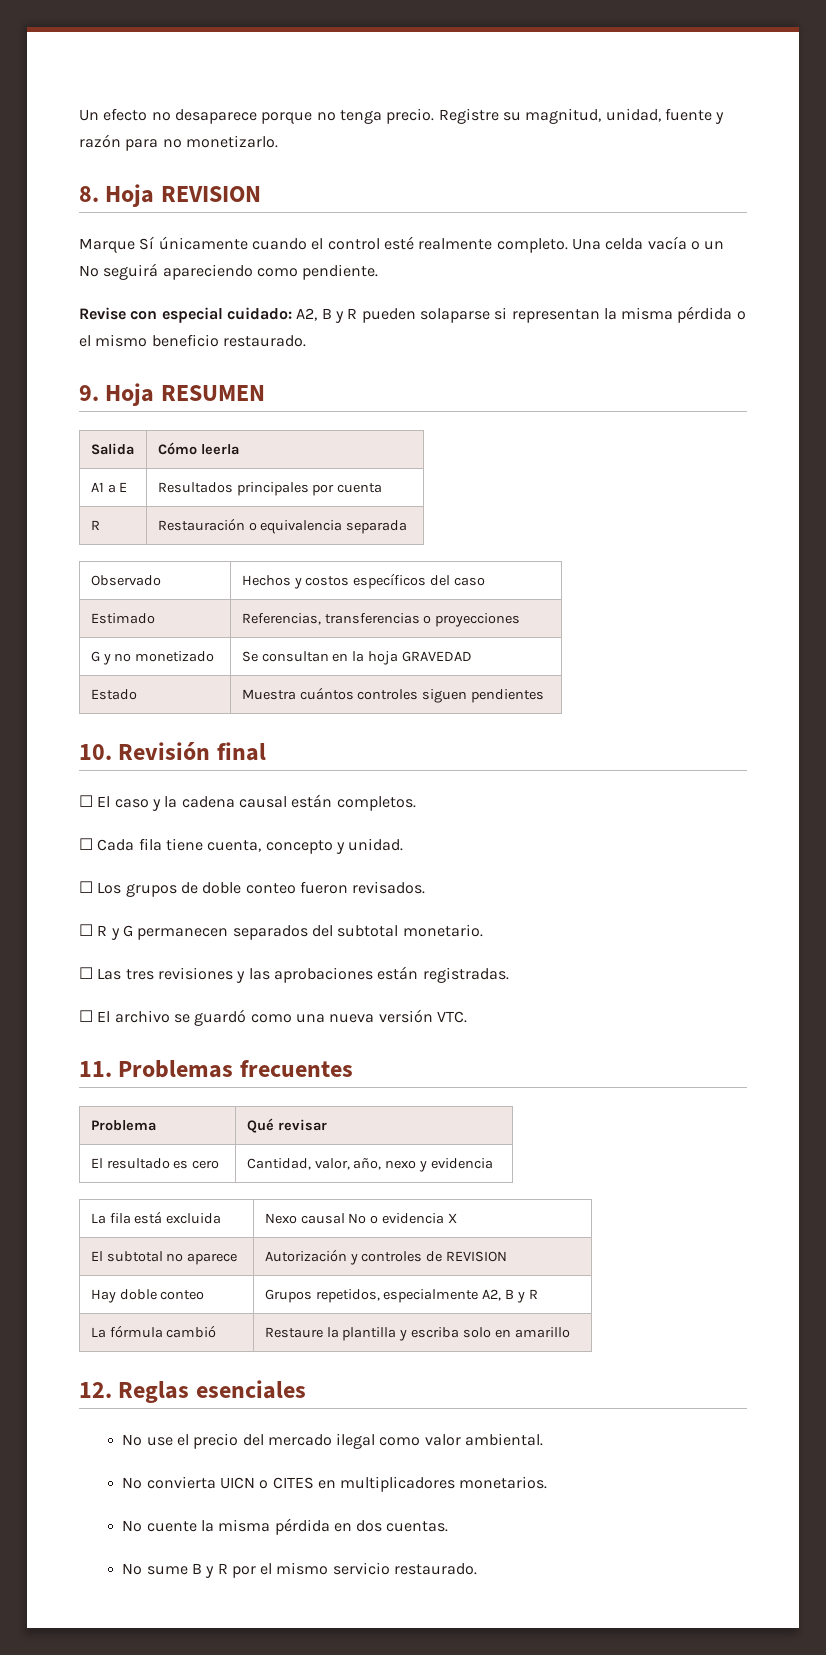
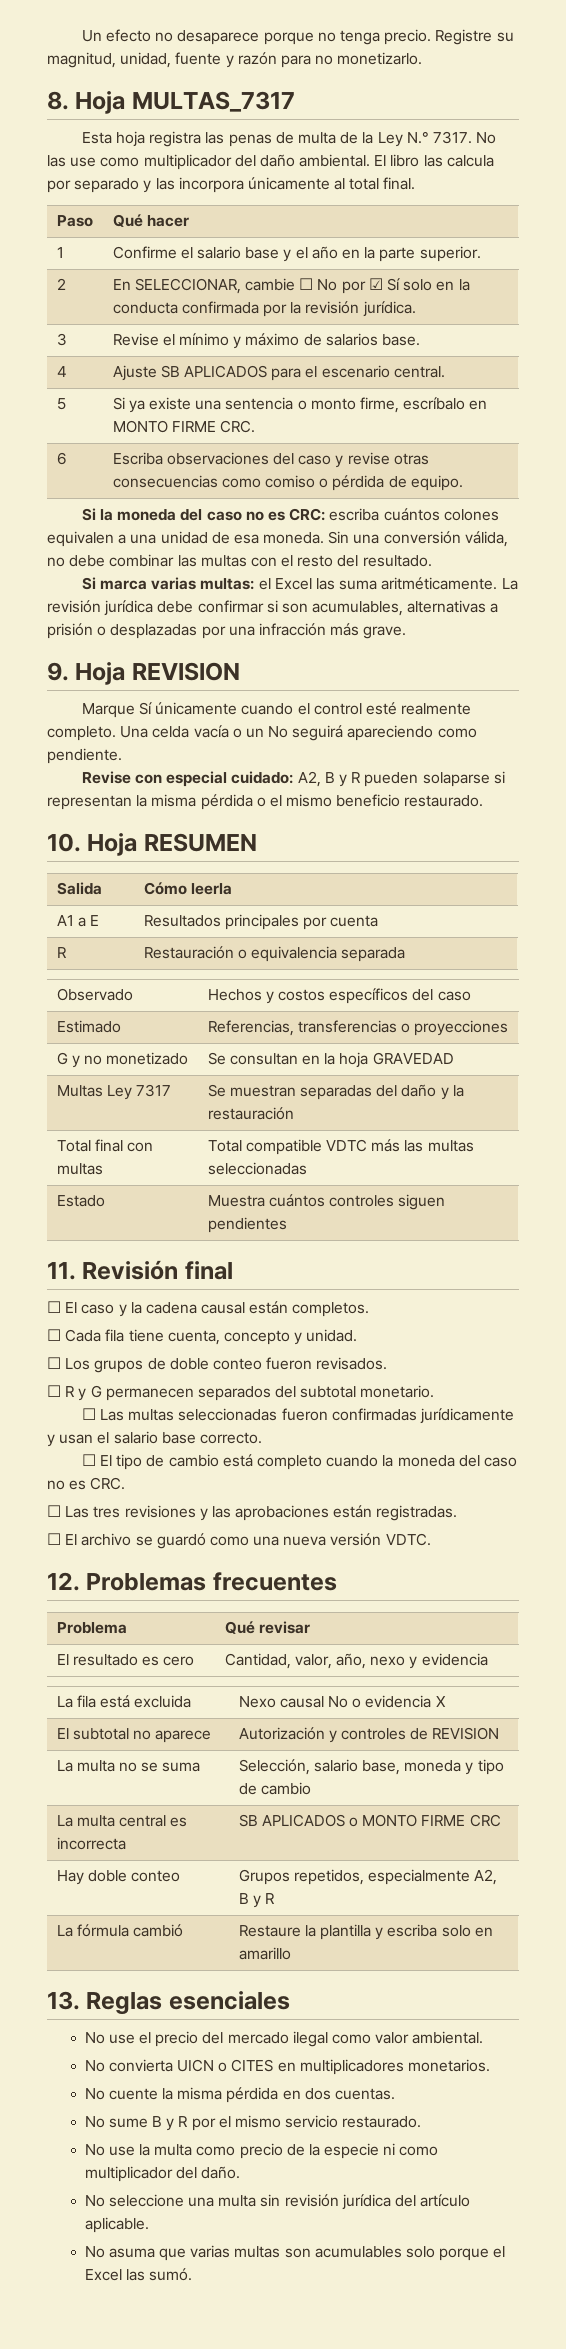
- 8. Hoja REVISION
+ 8. Hoja MULTAS_7317
+ Esta hoja registra las penas de multa de la Ley N.° 7317. No las use como multiplicador del daño ambiental. El libro las calcula por separado y las incorpora únicamente al total final.
+ Paso | Qué hacer
+ 1 | Confirme el salario base y el año en la parte superior.
+ 2 | En SELECCIONAR, cambie ☐ No por ☑ Sí solo en la conducta confirmada por la revisión jurídica.
+ 3 | Revise el mínimo y máximo de salarios base.
+ 4 | Ajuste SB APLICADOS para el escenario central.
+ 5 | Si ya existe una sentencia o monto firme, escríbalo en MONTO FIRME CRC.
+ 6 | Escriba observaciones del caso y revise otras consecuencias como comiso o pérdida de equipo.
+ Si la moneda del caso no es CRC: escriba cuántos colones equivalen a una unidad de esa moneda. Sin una conversión válida, no debe combinar las multas con el resto del resultado.
+ Si marca varias multas: el Excel las suma aritméticamente. La revisión jurídica debe confirmar si son acumulables, alternativas a prisión o desplazadas por una infracción más grave.
+ 9. Hoja REVISION
- 9. Hoja RESUMEN
+ 10. Hoja RESUMEN
+ Multas Ley 7317 | Se muestran separadas del daño y la restauración
+ Total final con multas | Total compatible VDTC más las multas seleccionadas
- 10. Revisión final
+ 11. Revisión final
+ ☐ Las multas seleccionadas fueron confirmadas jurídicamente y usan el salario base correcto.
+ ☐ El tipo de cambio está completo cuando la moneda del caso no es CRC.
- ☐ El archivo se guardó como una nueva versión VTC.
- 11. Problemas frecuentes
+ ☐ El archivo se guardó como una nueva versión VDTC.
+ 12. Problemas frecuentes
+ La multa no se suma | Selección, salario base, moneda y tipo de cambio
+ La multa central es incorrecta | SB APLICADOS o MONTO FIRME CRC
- 12. Reglas esenciales
+ 13. Reglas esenciales
+ No use la multa como precio de la especie ni como multiplicador del daño.
+ No seleccione una multa sin revisión jurídica del artículo aplicable.
+ No asuma que varias multas son acumulables solo porque el Excel las sumó.

